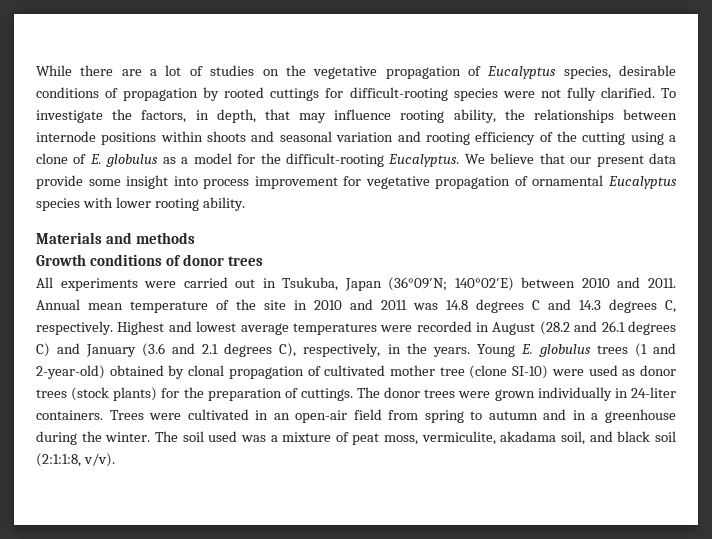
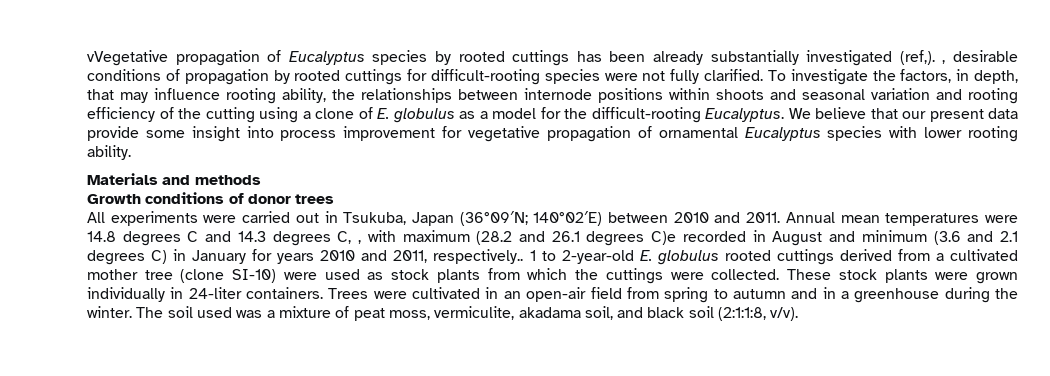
- While there are a lot of studies on the vegetative propagation of Eucalyptus species, desirable conditions of propagation by rooted cuttings for difficult-rooting species were not fully clarified.
+ vVegetative propagation of Eucalyptus species by rooted cuttings has been already substantially investigated (ref,). , desirable conditions of propagation by rooted cuttings for difficult-rooting species were not fully clarified.
- Annual mean temperature of the site in 2010 and 2011 was 14.8 degrees C and 14.3 degrees C, respectively. Highest and lowest average temperatures were recorded in August (28.2 and 26.1 degrees C) and January (3.6 and 2.1 degrees C), respectively, in the years. Young E. globulus trees (1 and 2-year-old) obtained by clonal propagation of cultivated mother tree (clone SI-10) were used as donor trees (stock plants) for the preparation of cuttings. The donor trees were grown individually in 24-liter containers.
+ Annual mean temperatures were 14.8 degrees C and 14.3 degrees C, , with maximum (28.2 and 26.1 degrees C)e recorded in August and minimum (3.6 and 2.1 degrees C) in January for years 2010 and 2011, respectively.. 1 to 2-year-old E. globulus rooted cuttings derived from a cultivated mother tree (clone SI-10) were used as stock plants from which the cuttings were collected. These stock plants were grown individually in 24-liter containers.

